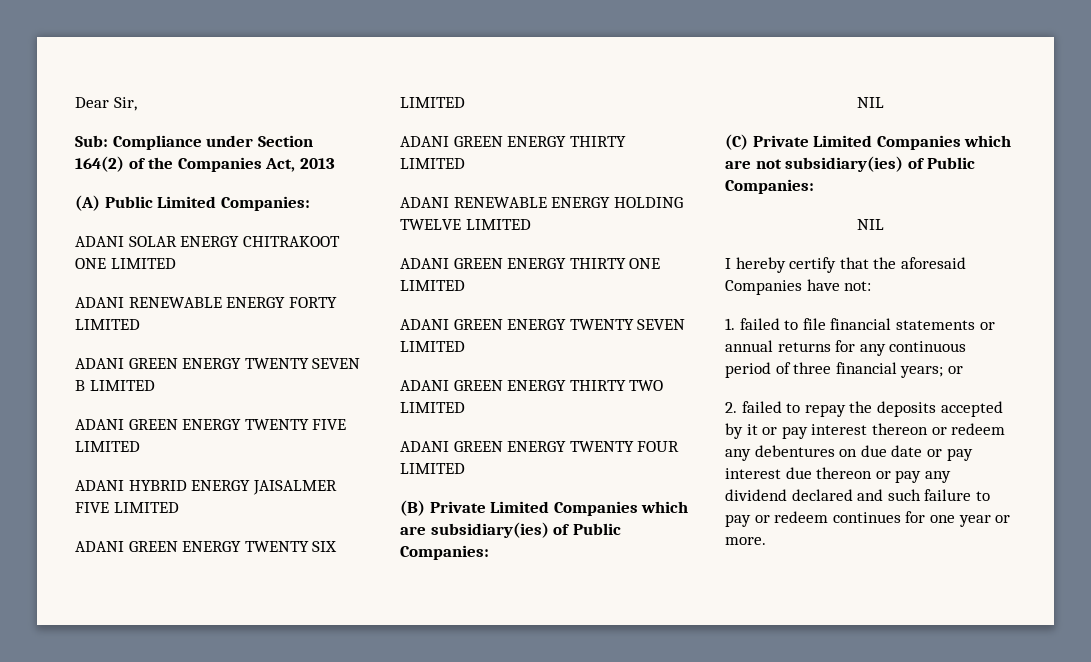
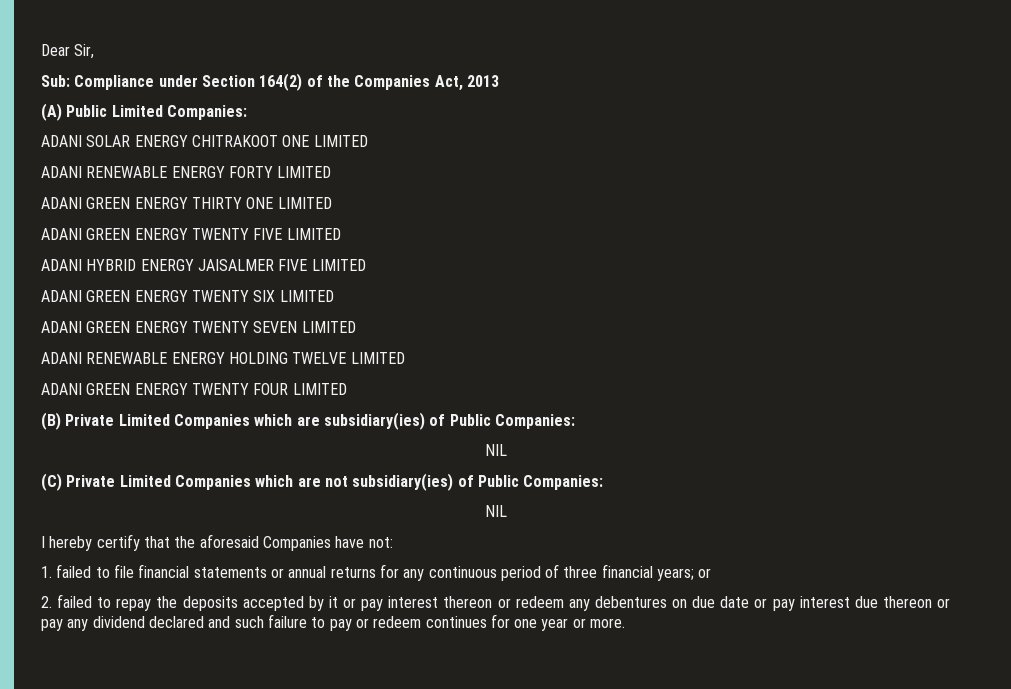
- ADANI GREEN ENERGY TWENTY SEVEN B LIMITED
+ ADANI GREEN ENERGY THIRTY ONE LIMITED
- ADANI GREEN ENERGY THIRTY LIMITED
+ ADANI GREEN ENERGY TWENTY SEVEN LIMITED
- ADANI GREEN ENERGY THIRTY ONE LIMITED
- ADANI GREEN ENERGY TWENTY SEVEN LIMITED
- ADANI GREEN ENERGY THIRTY TWO LIMITED

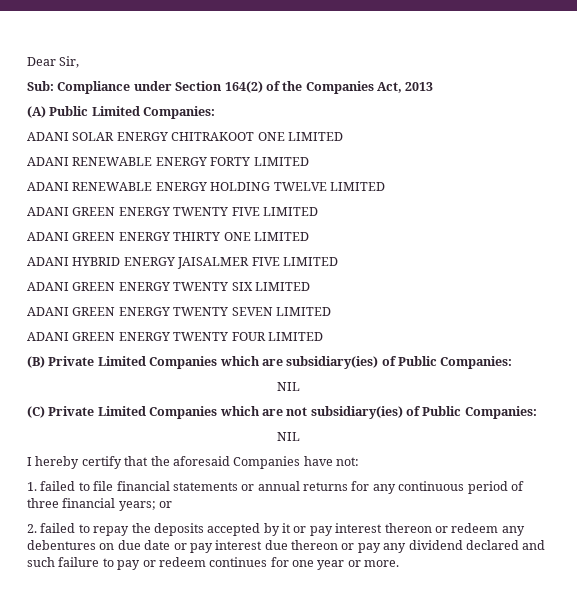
- ADANI GREEN ENERGY THIRTY ONE LIMITED
+ ADANI RENEWABLE ENERGY HOLDING TWELVE LIMITED
+ ADANI GREEN ENERGY THIRTY ONE LIMITED
- ADANI RENEWABLE ENERGY HOLDING TWELVE LIMITED

